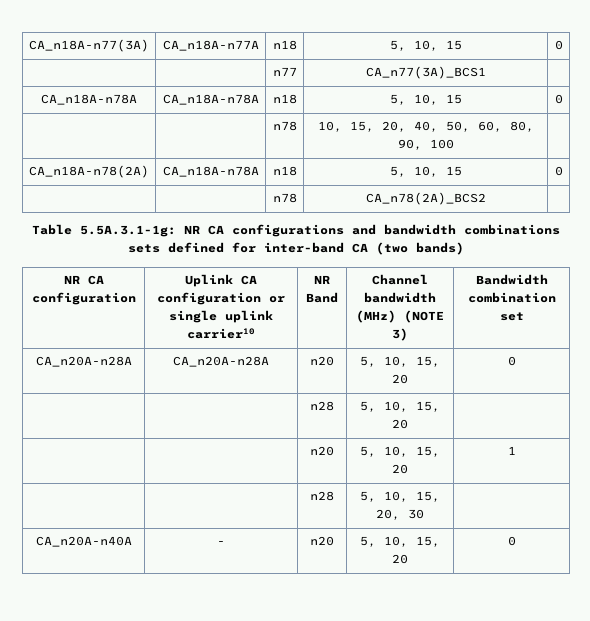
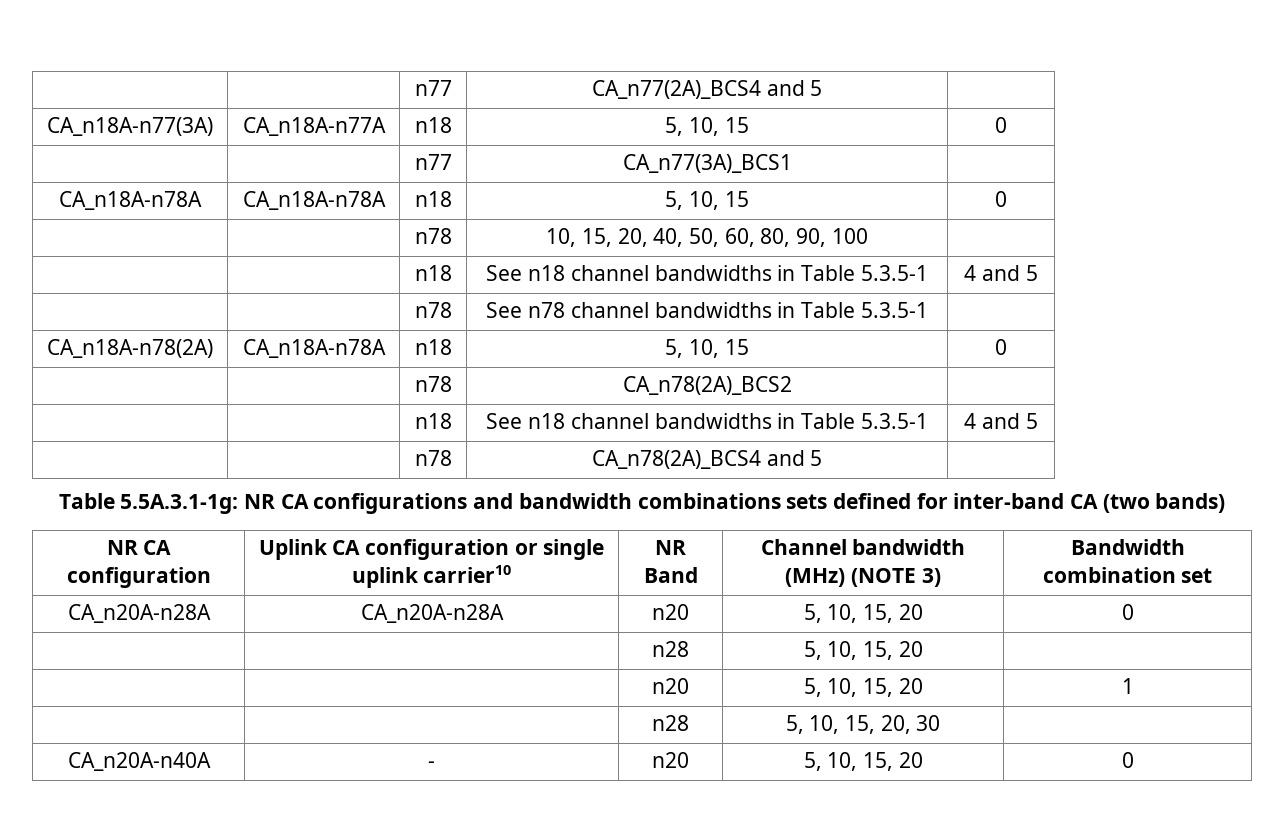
+ | | n77 | CA_n77(2A)_BCS4 and 5 |
  | | n78 | 10, 15, 20, 40, 50, 60, 80, 90, 100 |
+ | | n18 | See n18 channel bandwidths in Table 5.3.5-1 | 4 and 5
+ | | n78 | See n78 channel bandwidths in Table 5.3.5-1 |
  | | n78 | CA_n78(2A)_BCS2 |
+ | | n18 | See n18 channel bandwidths in Table 5.3.5-1 | 4 and 5
+ | | n78 | CA_n78(2A)_BCS4 and 5 |

